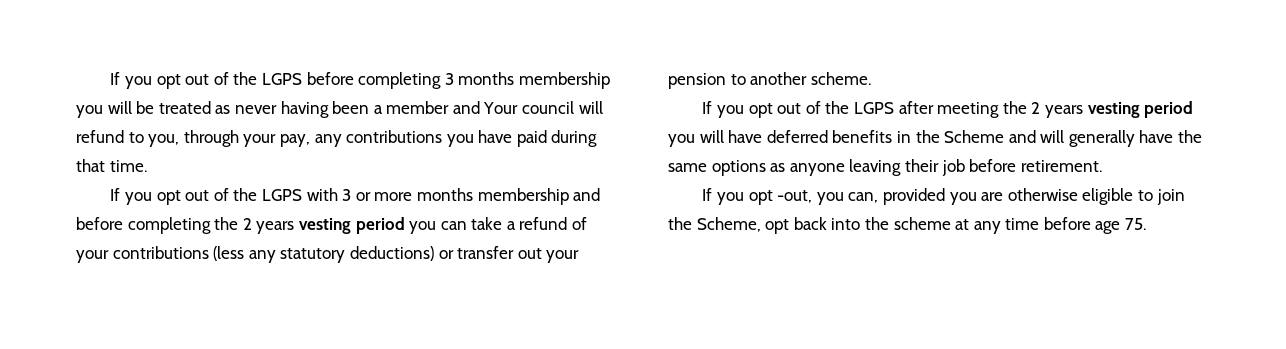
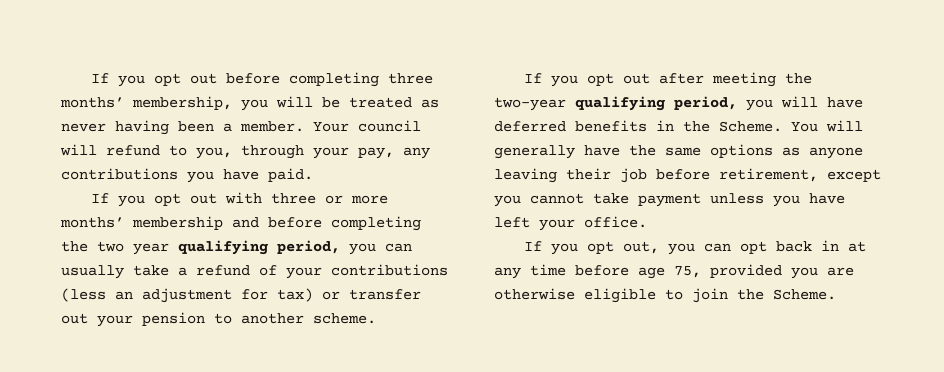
- If you opt out of the LGPS before completing 3 months membership you will be treated as never having been a member and Your council will refund to you, through your pay, any contributions you have paid during that time.
- If you opt out of the LGPS with 3 or more months membership and before completing the 2 years vesting period you can take a refund of your contributions (less any statutory deductions) or transfer out your pension to another scheme.
+ If you opt out before completing three months’ membership, you will be treated as never having been a member. Your council will refund to you, through your pay, any contributions you have paid.
+ If you opt out with three or more months’ membership and before completing the two year qualifying period, you can usually take a refund of your contributions (less an adjustment for tax) or transfer out your pension to another scheme.
- If you opt out of the LGPS after meeting the 2 years vesting period you will have deferred benefits in the Scheme and will generally have the same options as anyone leaving their job before retirement.
- If you opt -out, you can, provided you are otherwise eligible to join the Scheme, opt back into the scheme at any time before age 75.
+ If you opt out after meeting the two-year qualifying period, you will have deferred benefits in the Scheme. You will generally have the same options as anyone leaving their job before retirement, except you cannot take payment unless you have left your office.
+ If you opt out, you can opt back in at any time before age 75, provided you are otherwise eligible to join the Scheme.

